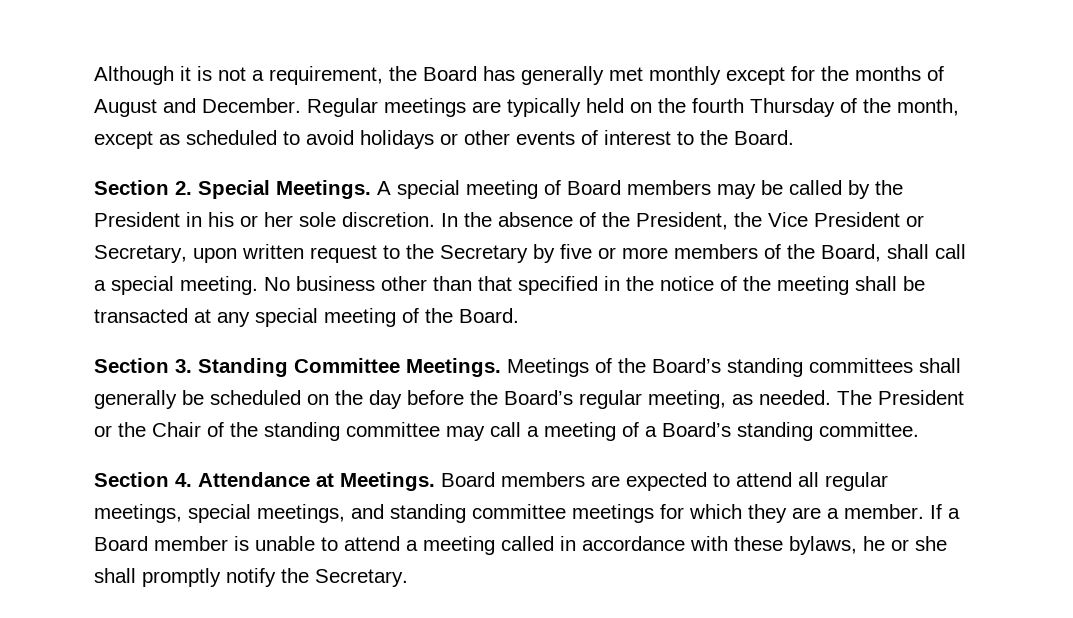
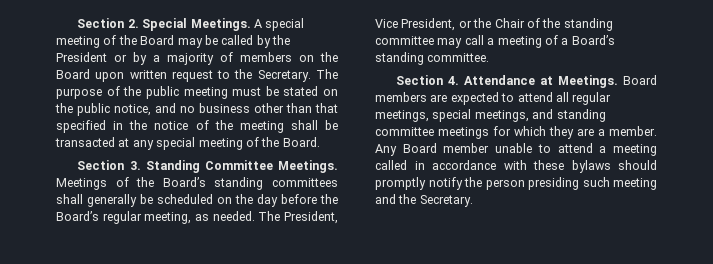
- Although it is not a requirement, the Board has generally met monthly except for the months of August and December. Regular meetings are typically held on the fourth Thursday of the month, except as scheduled to avoid holidays or other events of interest to the Board.
- A special meeting of Board members may be called by the President in his or her sole discretion. In the absence of the President, the Vice President or Secretary, upon written request to the Secretary by five or more members of the Board, shall call a special meeting. No business other than that specified in the notice of the meeting shall be transacted at any special meeting of the Board.
+ A special meeting of the Board may be called by the President or by a majority of members on the Board upon written request to the Secretary. The purpose of the public meeting must be stated on the public notice, and no business other than that specified in the notice of the meeting shall be transacted at any special meeting of the Board.
- The President or the Chair of the standing committee may call a meeting of a Board’s standing committee.
+ The President, Vice President, or the Chair of the standing committee may call a meeting of a Board’s standing committee.
- If a Board member is unable to attend a meeting called in accordance with these bylaws, he or she shall promptly notify the Secretary.
+ Any Board member unable to attend a meeting called in accordance with these bylaws should promptly notify the person presiding such meeting and the Secretary.

